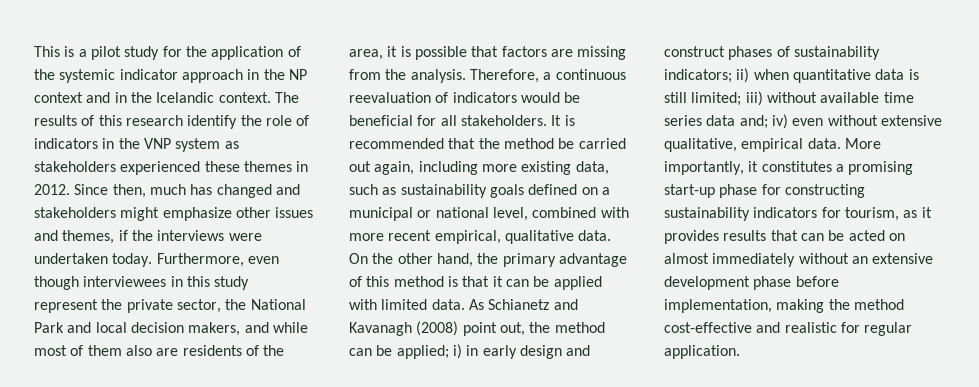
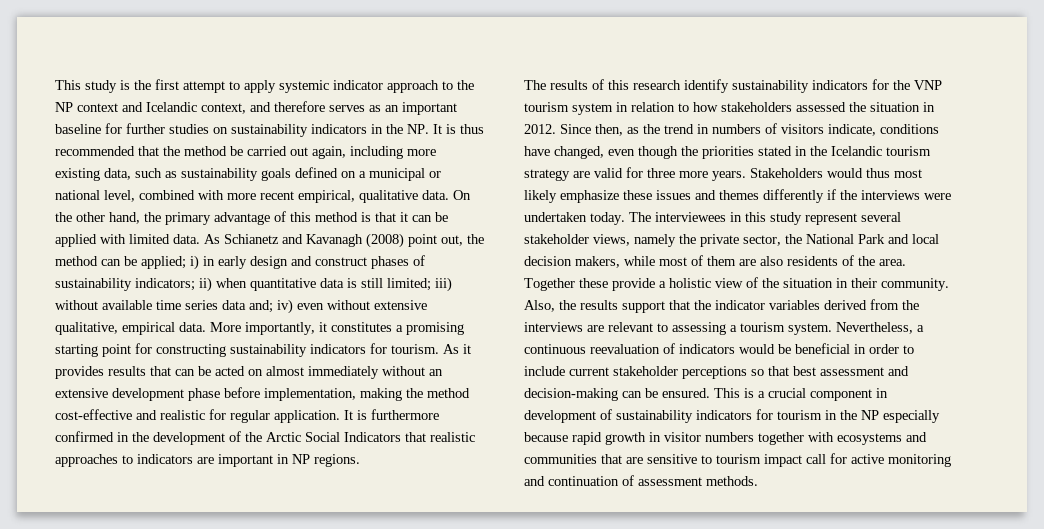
- This is a pilot study for the application of the systemic indicator approach in the NP context and in the Icelandic context. The results of this research identify the role of indicators in the VNP system as stakeholders experienced these themes in 2012. Since then, much has changed and stakeholders might emphasize other issues and themes, if the interviews were undertaken today. Furthermore, even though interviewees in this study represent the private sector, the National Park and local decision makers, and while most of them also are residents of the area, it is possible that factors are missing from the analysis. Therefore, a continuous reevaluation of indicators would be beneficial for all stakeholders. It is recommended that the method be carried out again, including more existing data, such as sustainability goals defined on a municipal or national level, combined with more recent empirical, qualitative data.
+ This study is the first attempt to apply systemic indicator approach to the NP context and Icelandic context, and therefore serves as an important baseline for further studies on sustainability indicators in the NP. It is thus recommended that the method be carried out again, including more existing data, such as sustainability goals defined on a municipal or national level, combined with more recent empirical, qualitative data.
- More importantly, it constitutes a promising start-up phase for constructing sustainability indicators for tourism, as it provides results that can be acted on almost immediately without an extensive development phase before implementation, making the method cost-effective and realistic for regular application.
+ More importantly, it constitutes a promising starting point for constructing sustainability indicators for tourism. As it provides results that can be acted on almost immediately without an extensive development phase before implementation, making the method cost-effective and realistic for regular application.
+ It is furthermore confirmed in the development of the Arctic Social Indicators that realistic approaches to indicators are important in NP regions.
+ The results of this research identify sustainability indicators for the VNP tourism system in relation to how stakeholders assessed the situation in 2012. Since then, as the trend in numbers of visitors indicate, conditions have changed, even though the priorities stated in the Icelandic tourism strategy are valid for three more years. Stakeholders would thus most likely emphasize these issues and themes differently if the interviews were undertaken today. The interviewees in this study represent several stakeholder views, namely the private sector, the National Park and local decision makers, while most of them are also residents of the area. Together these provide a holistic view of the situation in their community. Also, the results support that the indicator variables derived from the interviews are relevant to assessing a tourism system. Nevertheless, a continuous reevaluation of indicators would be beneficial in order to include current stakeholder perceptions so that best assessment and decision-making can be ensured. This is a crucial component in development of sustainability indicators for tourism in the NP especially because rapid growth in visitor numbers together with ecosystems and communities that are sensitive to tourism impact call for active monitoring and continuation of assessment methods.

